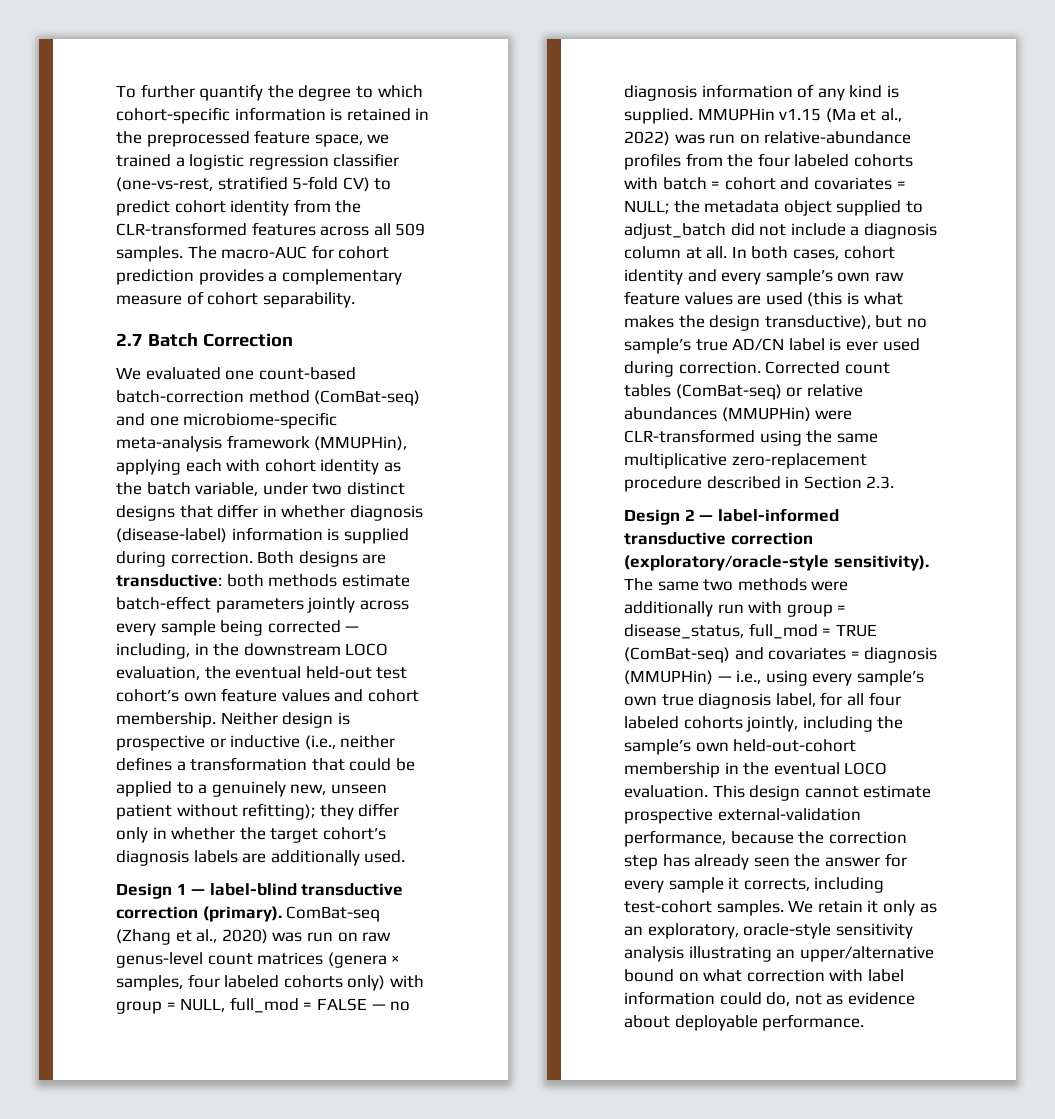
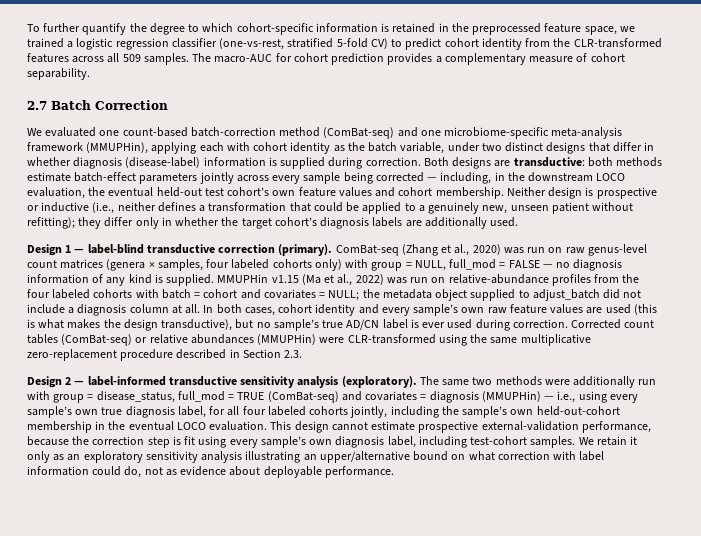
- Design 2 — label-informed transductive correction (exploratory/oracle-style sensitivity).
+ Design 2 — label-informed transductive sensitivity analysis (exploratory).
- This design cannot estimate prospective external-validation performance, because the correction step has already seen the answer for every sample it corrects, including test-cohort samples.
+ This design cannot estimate prospective external-validation performance, because the correction step is fit using every sample’s own diagnosis label, including test-cohort samples.
- We retain it only as an exploratory, oracle-style sensitivity analysis illustrating an upper/alternative bound on what correction with label information could do, not as evidence about deployable performance.
+ We retain it only as an exploratory sensitivity analysis illustrating an upper/alternative bound on what correction with label information could do, not as evidence about deployable performance.

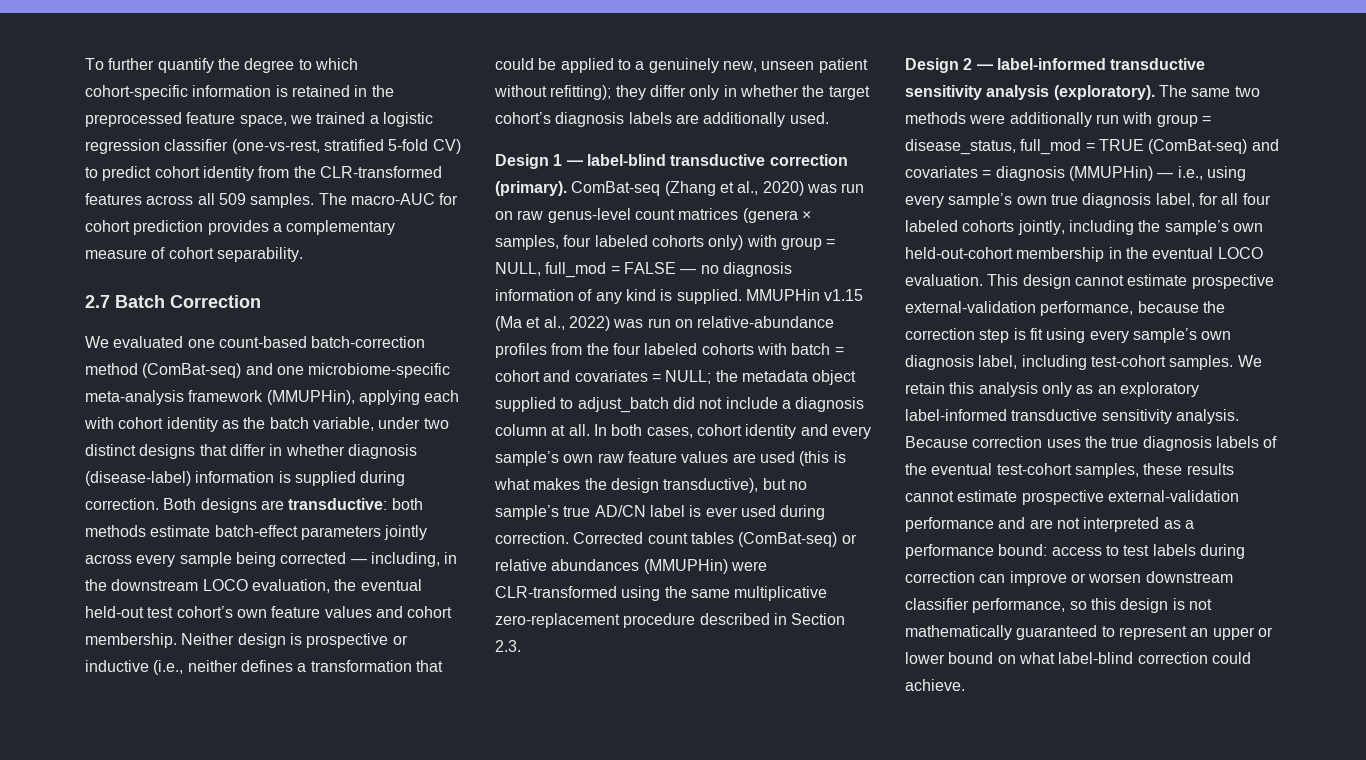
- We retain it only as an exploratory sensitivity analysis illustrating an upper/alternative bound on what correction with label information could do, not as evidence about deployable performance.
+ We retain this analysis only as an exploratory label-informed transductive sensitivity analysis. Because correction uses the true diagnosis labels of the eventual test-cohort samples, these results cannot estimate prospective external-validation performance and are not interpreted as a performance bound: access to test labels during correction can improve or worsen downstream classifier performance, so this design is not mathematically guaranteed to represent an upper or lower bound on what label-blind correction could achieve.

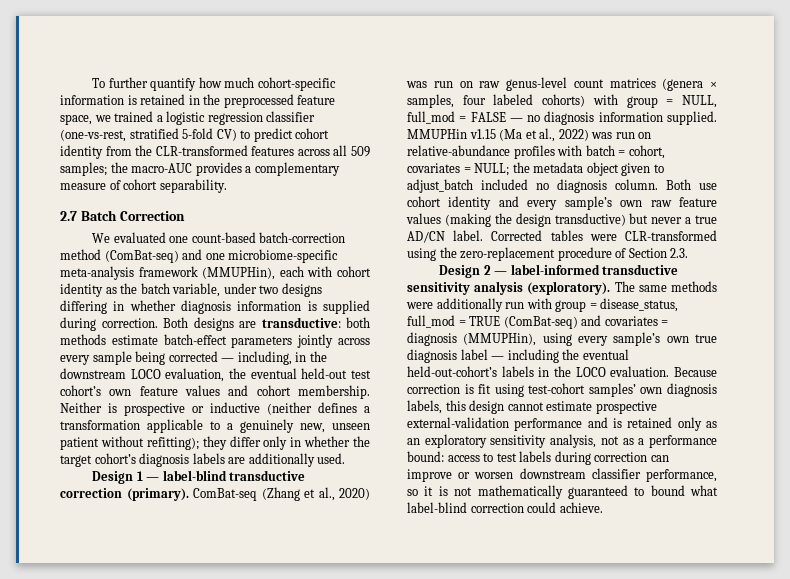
- To further quantify the degree to which cohort-specific information is retained in the preprocessed feature space, we trained a logistic regression classifier (one-vs-rest, stratified 5-fold CV) to predict cohort identity from the CLR-transformed features across all 509 samples. The macro-AUC for cohort prediction provides a complementary measure of cohort separability.
+ To further quantify how much cohort-specific information is retained in the preprocessed feature space, we trained a logistic regression classifier (one-vs-rest, stratified 5-fold CV) to predict cohort identity from the CLR-transformed features across all 509 samples; the macro-AUC provides a complementary measure of cohort separability.
- We evaluated one count-based batch-correction method (ComBat-seq) and one microbiome-specific meta-analysis framework (MMUPHin), applying each with cohort identity as the batch variable, under two distinct designs that differ in whether diagnosis (disease-label) information is supplied during correction.
+ We evaluated one count-based batch-correction method (ComBat-seq) and one microbiome-specific meta-analysis framework (MMUPHin), each with cohort identity as the batch variable, under two designs differing in whether diagnosis information is supplied during correction.
- Neither design is prospective or inductive (i.e., neither defines a transformation that could be applied to a genuinely new, unseen patient without refitting); they differ only in whether the target cohort’s diagnosis labels are additionally used.
+ Neither is prospective or inductive (neither defines a transformation applicable to a genuinely new, unseen patient without refitting); they differ only in whether the target cohort’s diagnosis labels are additionally used.
- ComBat-seq (Zhang et al., 2020) was run on raw genus-level count matrices (genera × samples, four labeled cohorts only) with group = NULL, full_mod = FALSE — no diagnosis information of any kind is supplied.
+ ComBat-seq (Zhang et al., 2020) was run on raw genus-level count matrices (genera × samples, four labeled cohorts) with group = NULL, full_mod = FALSE — no diagnosis information supplied.
- MMUPHin v1.15 (Ma et al., 2022) was run on relative-abundance profiles from the four labeled cohorts with batch = cohort and covariates = NULL; the metadata object supplied to adjust_batch did not include a diagnosis column at all. In both cases, cohort identity and every sample’s own raw feature values are used (this is what makes the design transductive), but no sample’s true AD/CN label is ever used during correction. Corrected count tables (ComBat-seq) or relative abundances (MMUPHin) were CLR-transformed using the same multiplicative zero-replacement procedure described in Section 2.3.
+ MMUPHin v1.15 (Ma et al., 2022) was run on relative-abundance profiles with batch = cohort, covariates = NULL; the metadata object given to adjust_batch included no diagnosis column. Both use cohort identity and every sample’s own raw feature values (making the design transductive) but never a true AD/CN label. Corrected tables were CLR-transformed using the zero-replacement procedure of Section 2.3.
- The same two methods were additionally run with group = disease_status, full_mod = TRUE (ComBat-seq) and covariates = diagnosis (MMUPHin) — i.e., using every sample’s own true diagnosis label, for all four labeled cohorts jointly, including the sample’s own held-out-cohort membership in the eventual LOCO evaluation.
+ The same methods were additionally run with group = disease_status, full_mod = TRUE (ComBat-seq) and covariates = diagnosis (MMUPHin), using every sample’s own true diagnosis label — including the eventual held-out-cohort’s labels in the LOCO evaluation.
- This design cannot estimate prospective external-validation performance, because the correction step is fit using every sample’s own diagnosis label, including test-cohort samples. We retain this analysis only as an exploratory label-informed transductive sensitivity analysis. Because correction uses the true diagnosis labels of the eventual test-cohort samples, these results cannot estimate prospective external-validation performance and are not interpreted as a performance bound: access to test labels during correction can improve or worsen downstream classifier performance, so this design is not mathematically guaranteed to represent an upper or lower bound on what label-blind correction could achieve.
+ Because correction is fit using test-cohort samples’ own diagnosis labels, this design cannot estimate prospective external-validation performance and is retained only as an exploratory sensitivity analysis, not as a performance bound: access to test labels during correction can improve or worsen downstream classifier performance, so it is not mathematically guaranteed to bound what label-blind correction could achieve.

